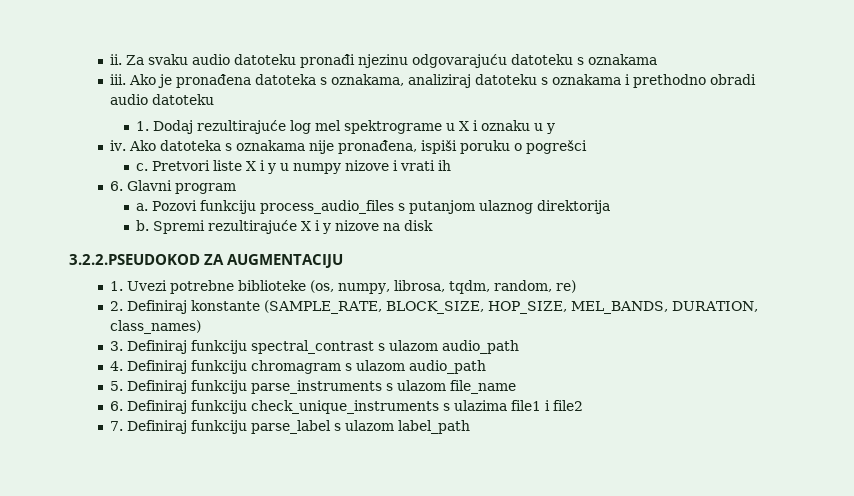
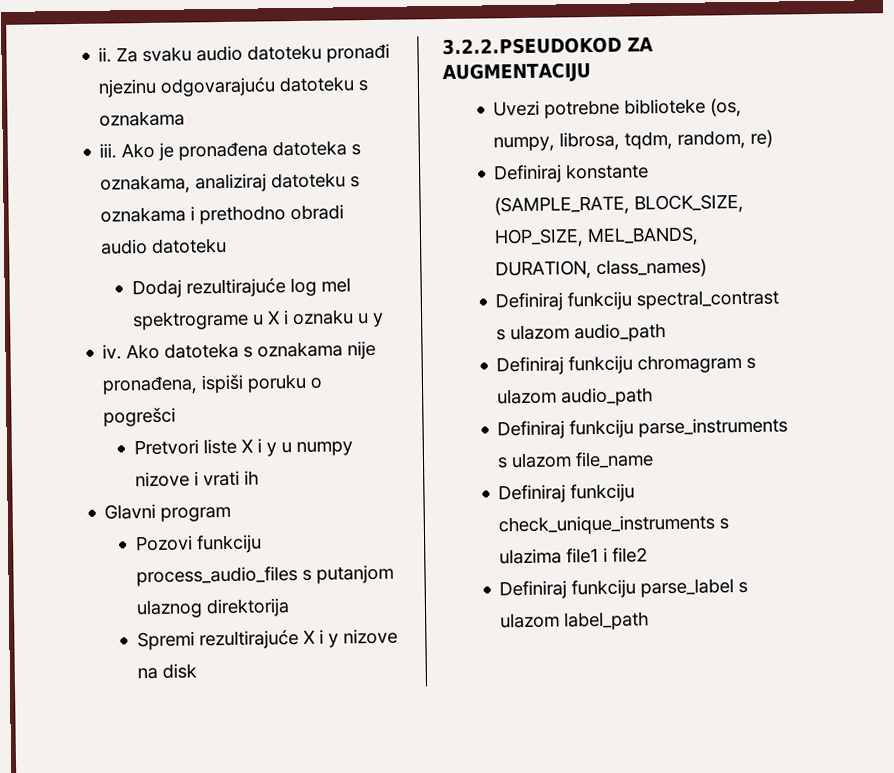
- 1. Dodaj rezultirajuće log mel spektrograme u X i oznaku u y
+ Dodaj rezultirajuće log mel spektrograme u X i oznaku u y
- c.
- 6. Glavni program
+ Glavni program
- a.
- b.
- 1. Uvezi potrebne biblioteke (os, numpy, librosa, tqdm, random, re)
+ Uvezi potrebne biblioteke (os, numpy, librosa, tqdm, random, re)
- 2. Definiraj konstante (SAMPLE_RATE, BLOCK_SIZE, HOP_SIZE, MEL_BANDS, DURATION, class_names)
+ Definiraj konstante (SAMPLE_RATE, BLOCK_SIZE, HOP_SIZE, MEL_BANDS, DURATION, class_names)
- 3. Definiraj funkciju spectral_contrast s ulazom audio_path
+ Definiraj funkciju spectral_contrast s ulazom audio_path
- 4. Definiraj funkciju chromagram s ulazom audio_path
+ Definiraj funkciju chromagram s ulazom audio_path
- 5. Definiraj funkciju parse_instruments s ulazom file_name
+ Definiraj funkciju parse_instruments s ulazom file_name
- 6. Definiraj funkciju check_unique_instruments s ulazima file1 i file2
+ Definiraj funkciju check_unique_instruments s ulazima file1 i file2
- 7. Definiraj funkciju parse_label s ulazom label_path
+ Definiraj funkciju parse_label s ulazom label_path

